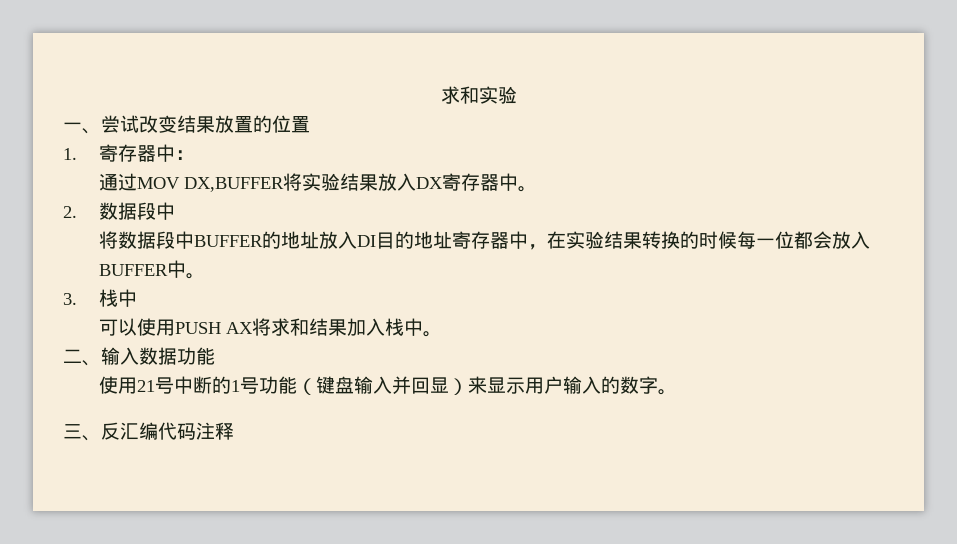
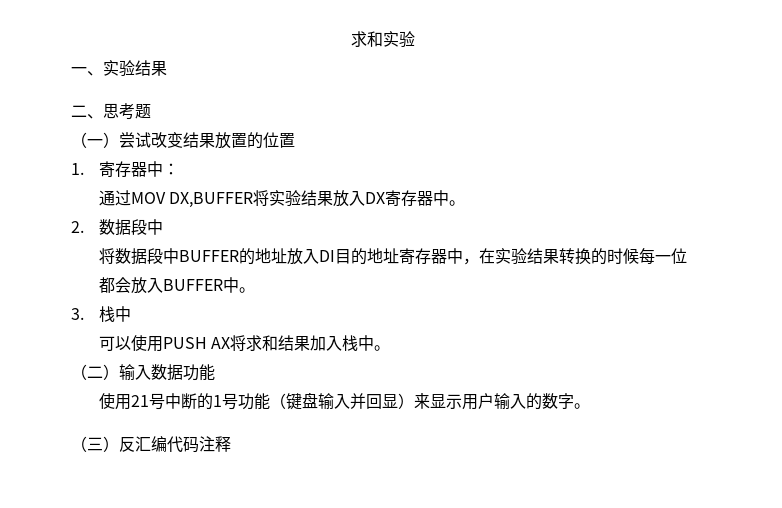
- 一、尝试改变结果放置的位置
+ 一、实验结果
+ 二、思考题
+ （一）尝试改变结果放置的位置
- 二、输入数据功能
+ （二）输入数据功能
- 三、反汇编代码注释
+ （三）反汇编代码注释

